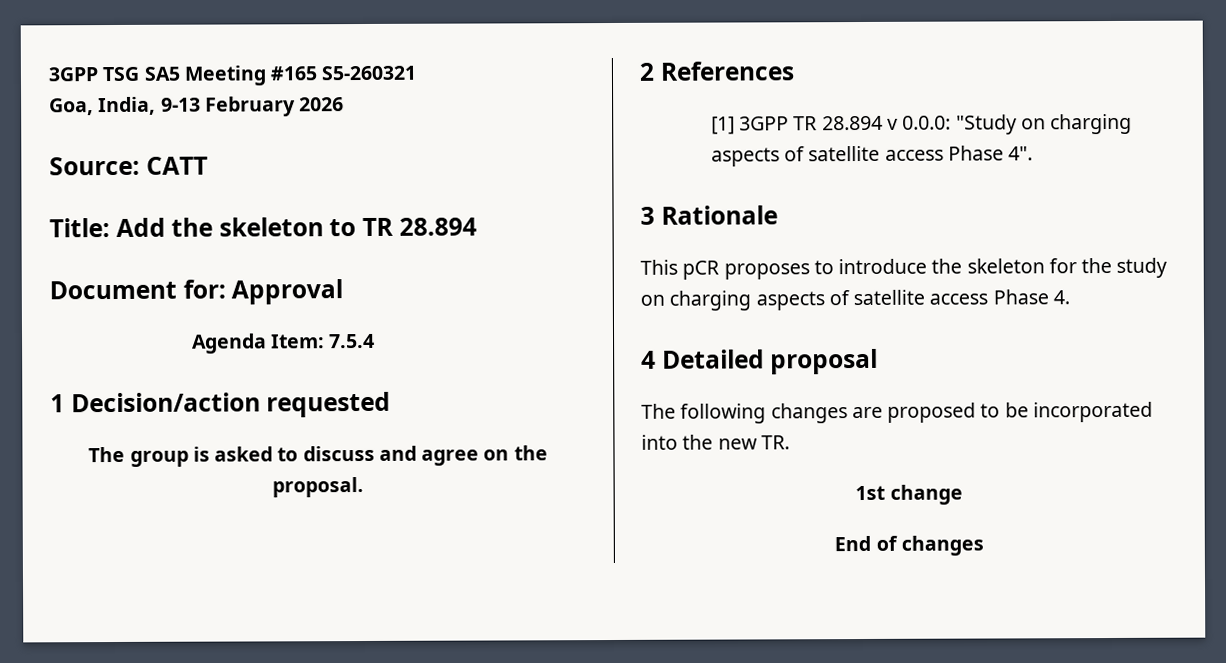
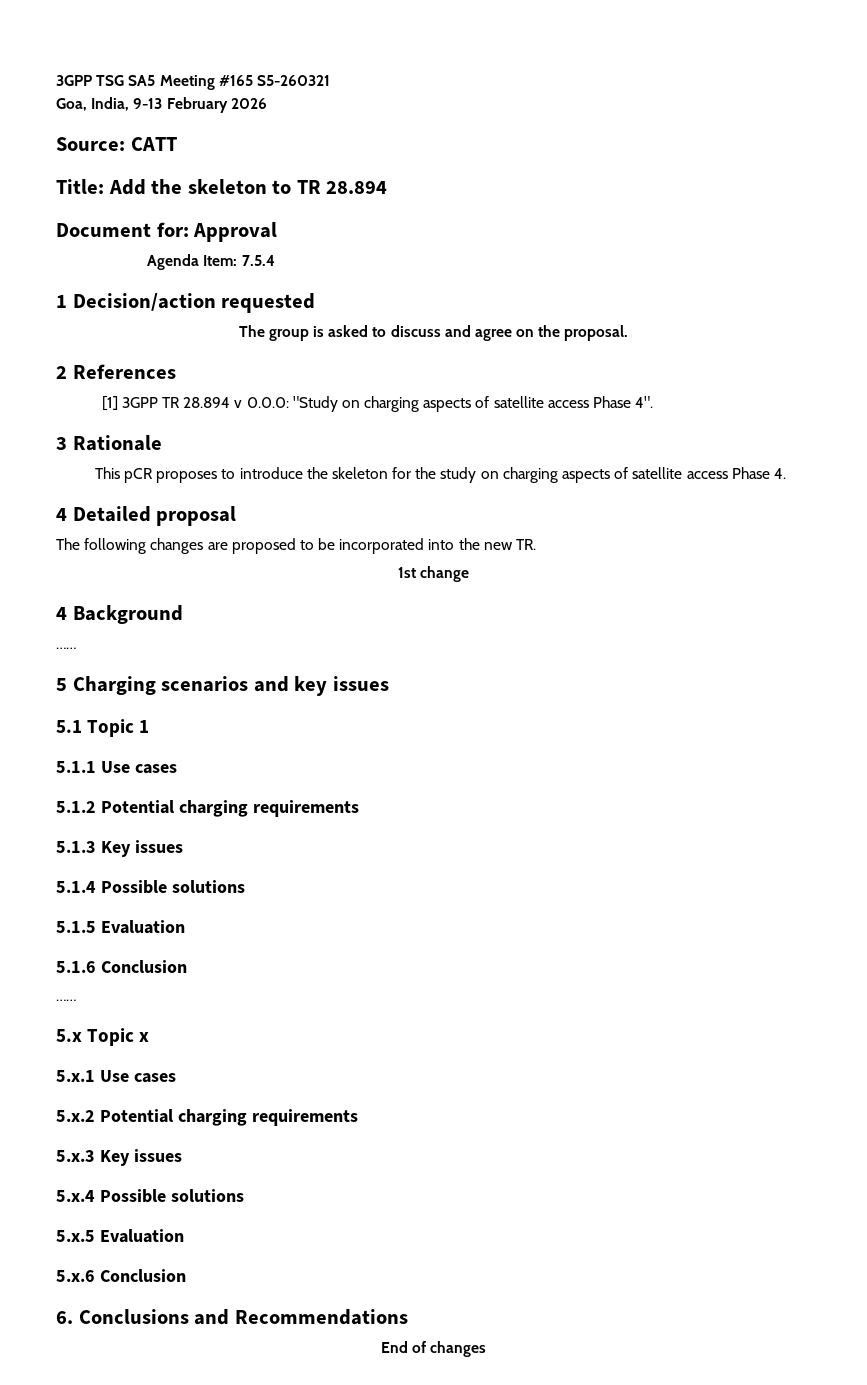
+ 4 Background
+ ……
+ 5 Charging scenarios and key issues
+ 5.1 Topic 1
+ 5.1.1 Use cases
+ 5.1.2 Potential charging requirements
+ 5.1.3 Key issues
+ 5.1.4 Possible solutions
+ 5.1.5 Evaluation
+ 5.1.6 Conclusion
+ ……
+ 5.x Topic x
+ 5.x.1 Use cases
+ 5.x.2 Potential charging requirements
+ 5.x.3 Key issues
+ 5.x.4 Possible solutions
+ 5.x.5 Evaluation
+ 5.x.6 Conclusion
+ 6. Conclusions and Recommendations

